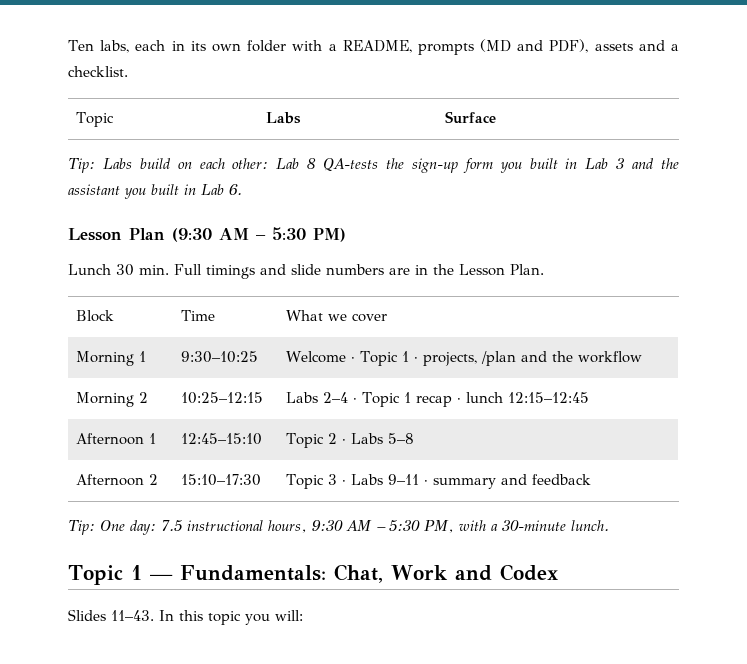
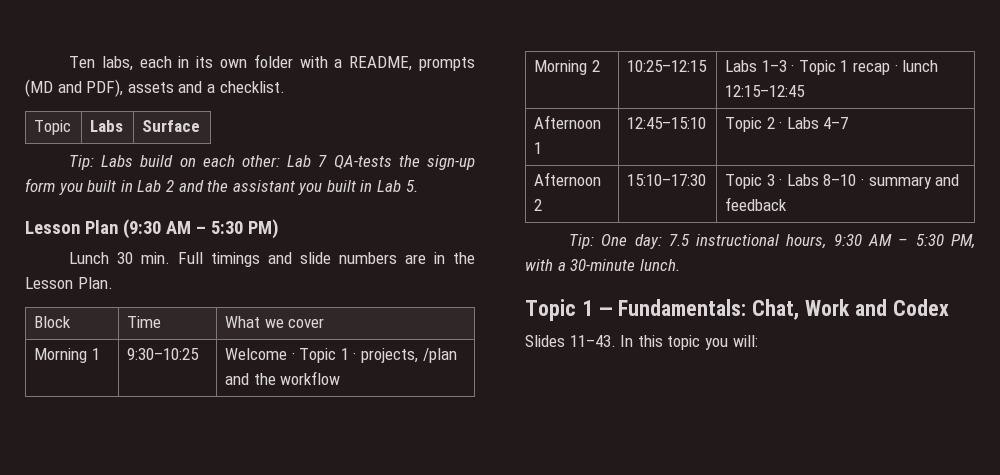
- Tip: Labs build on each other: Lab 8 QA-tests the sign-up form you built in Lab 3 and the assistant you built in Lab 6.
+ Tip: Labs build on each other: Lab 7 QA-tests the sign-up form you built in Lab 2 and the assistant you built in Lab 5.
- Morning 2 | 10:25–12:15 | Labs 2–4 · Topic 1 recap · lunch 12:15–12:45
+ Morning 2 | 10:25–12:15 | Labs 1–3 · Topic 1 recap · lunch 12:15–12:45
- Afternoon 1 | 12:45–15:10 | Topic 2 · Labs 5–8
+ Afternoon 1 | 12:45–15:10 | Topic 2 · Labs 4–7
- Afternoon 2 | 15:10–17:30 | Topic 3 · Labs 9–11 · summary and feedback
+ Afternoon 2 | 15:10–17:30 | Topic 3 · Labs 8–10 · summary and feedback

